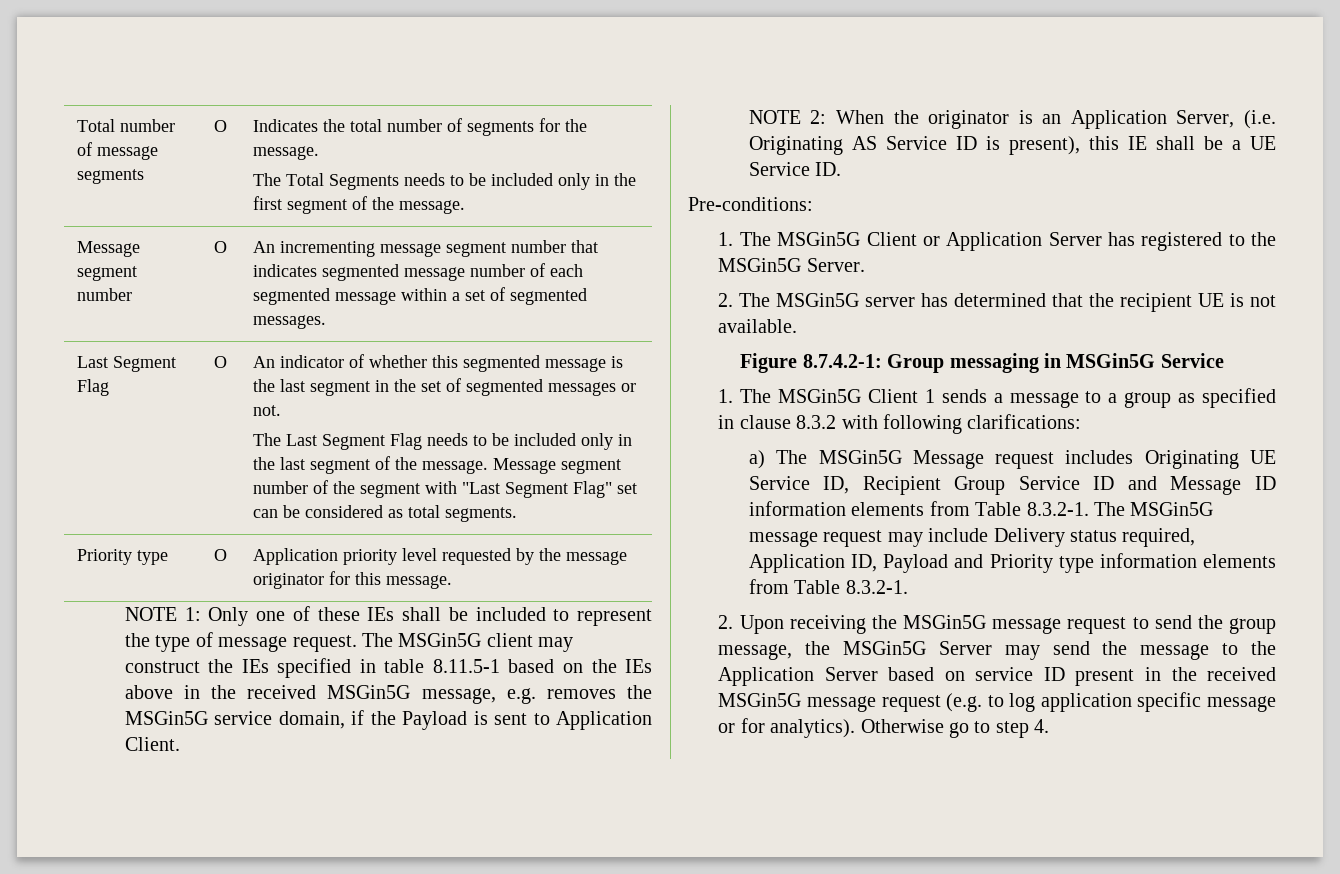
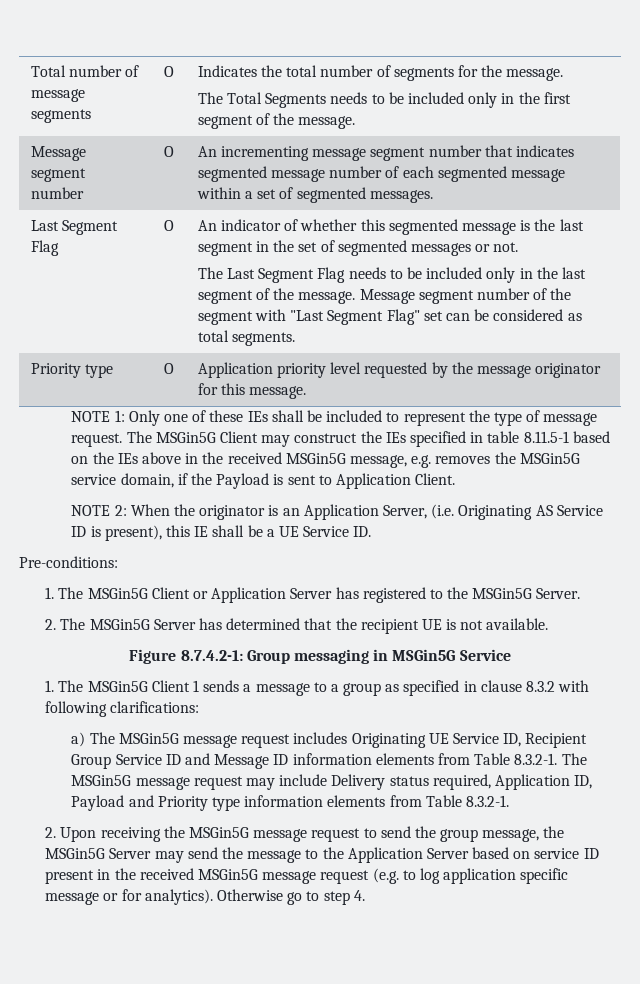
- The MSGin5G client may construct the IEs specified in table 8.11.5-1 based on the IEs above in the received MSGin5G message, e.g. removes the MSGin5G service domain, if the Payload is sent to Application Client.
+ The MSGin5G Client may construct the IEs specified in table 8.11.5-1 based on the IEs above in the received MSGin5G message, e.g. removes the MSGin5G service domain, if the Payload is sent to Application Client.
- 2. The MSGin5G server has determined that the recipient UE is not available.
+ 2. The MSGin5G Server has determined that the recipient UE is not available.
- a) The MSGin5G Message request includes Originating UE Service ID, Recipient Group Service ID and Message ID information elements from Table 8.3.2-1. The MSGin5G message request may include Delivery status required, Application ID, Payload and Priority type information elements from Table 8.3.2-1.
+ a) The MSGin5G message request includes Originating UE Service ID, Recipient Group Service ID and Message ID information elements from Table 8.3.2-1. The MSGin5G message request may include Delivery status required, Application ID, Payload and Priority type information elements from Table 8.3.2-1.

